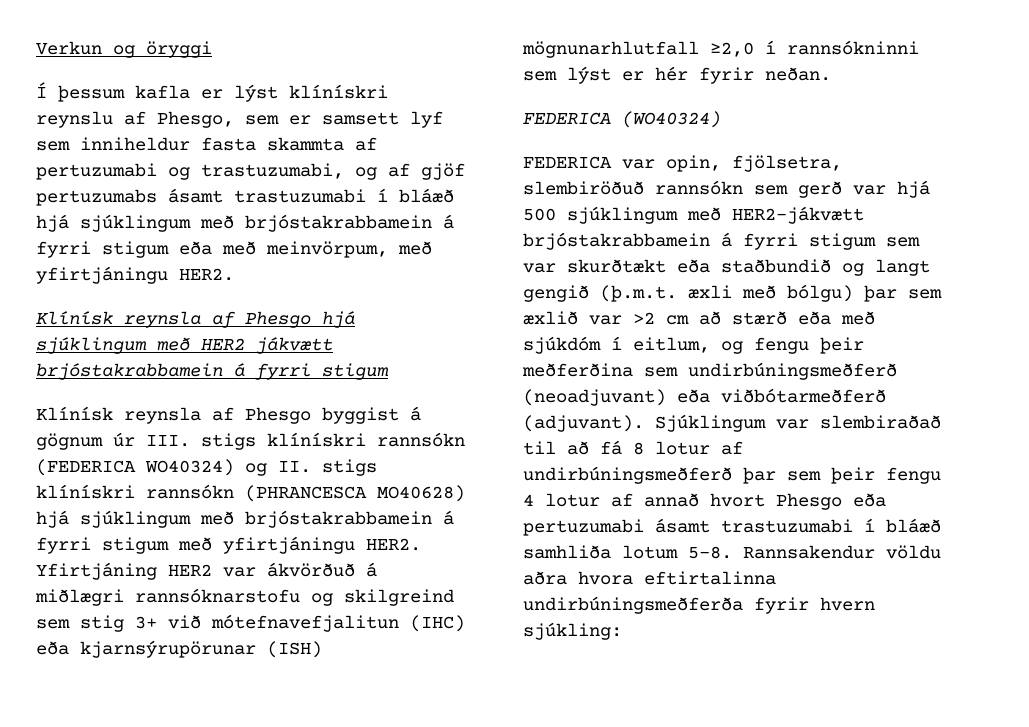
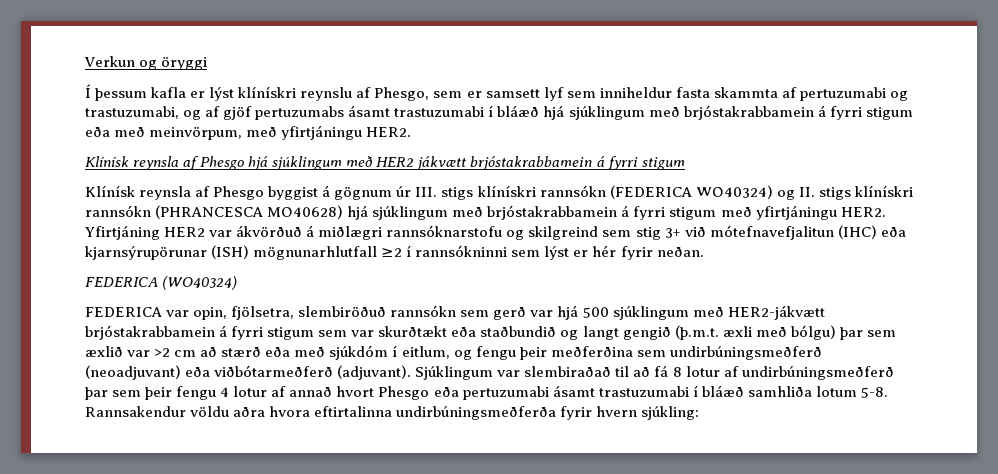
- Yfirtjáning HER2 var ákvörðuð á miðlægri rannsóknarstofu og skilgreind sem stig 3+ við mótefnavefjalitun (IHC) eða kjarnsýrupörunar (ISH) mögnunarhlutfall ≥2,0 í rannsókninni sem lýst er hér fyrir neðan.
+ Yfirtjáning HER2 var ákvörðuð á miðlægri rannsóknarstofu og skilgreind sem stig 3+ við mótefnavefjalitun (IHC) eða kjarnsýrupörunar (ISH) mögnunarhlutfall ≥2 í rannsókninni sem lýst er hér fyrir neðan.

